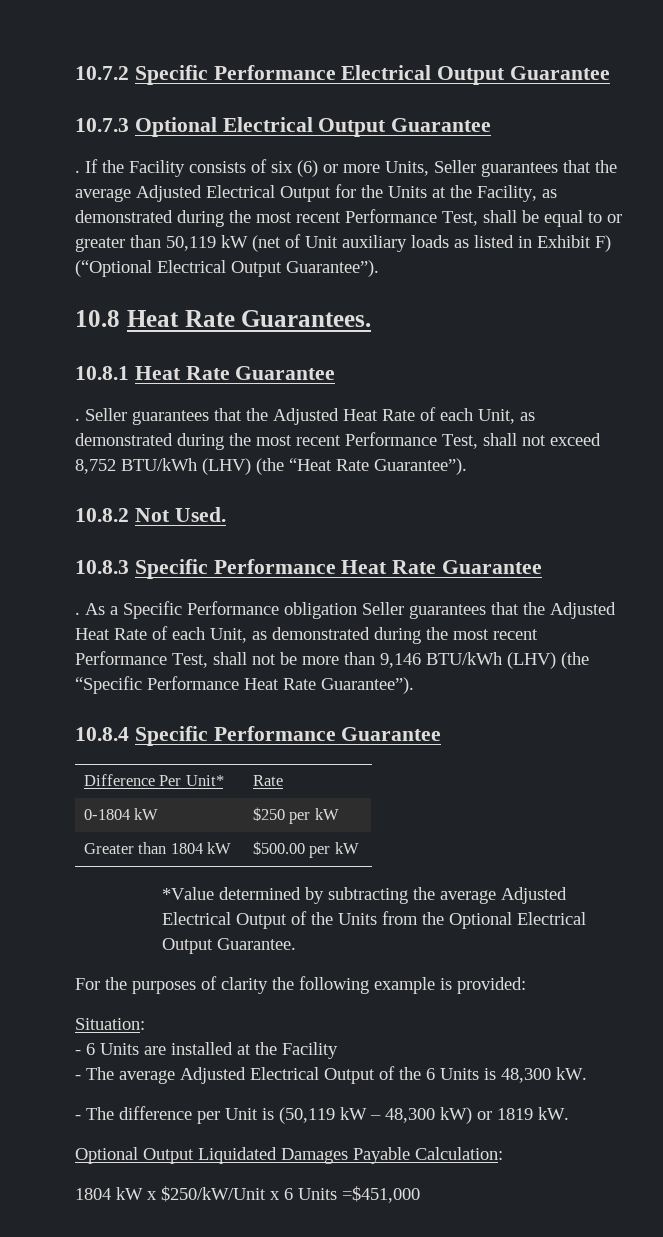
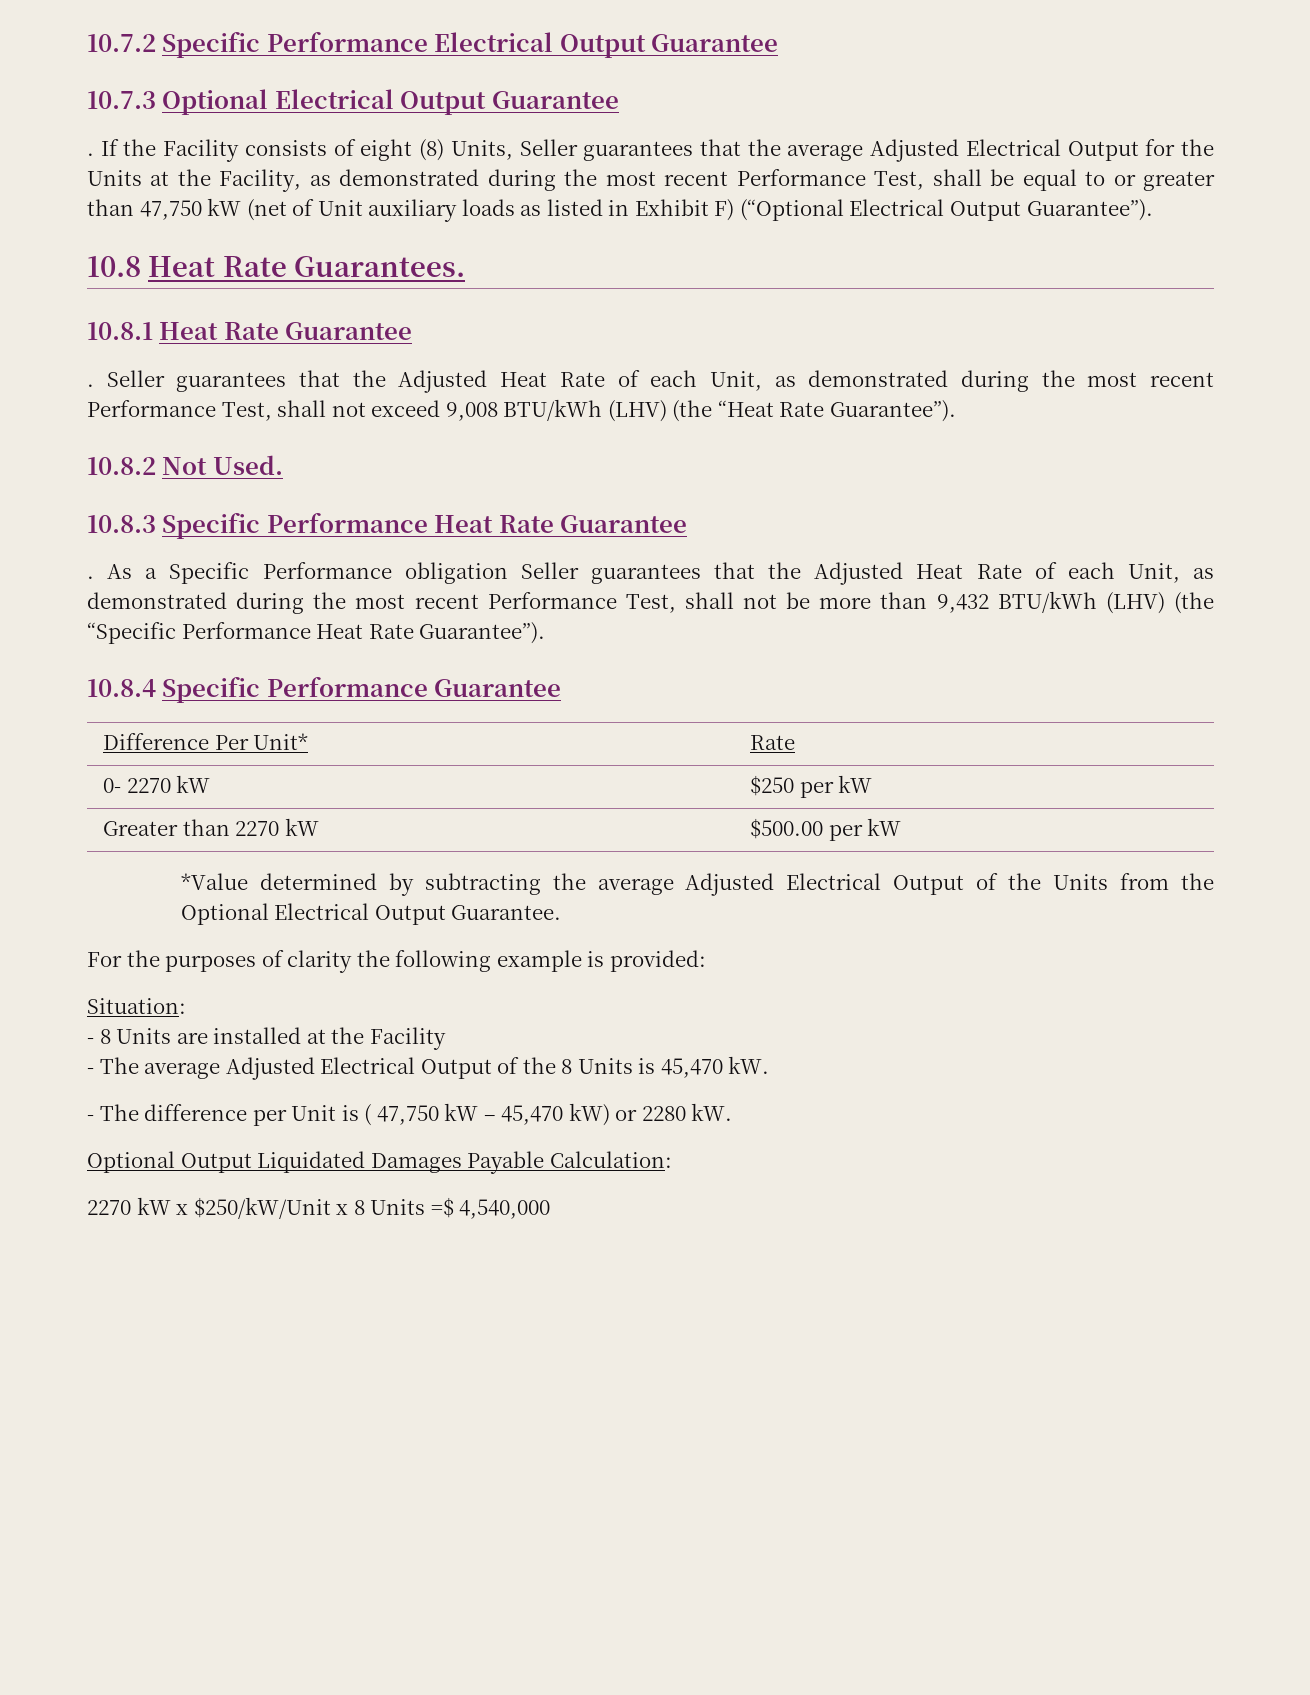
- If the Facility consists of six (6) or more Units, Seller guarantees that the average Adjusted Electrical Output for the Units at the Facility, as demonstrated during the most recent Performance Test, shall be equal to or greater than 50,119 kW (net of Unit auxiliary loads as listed in Exhibit F) (“Optional Electrical Output Guarantee”).
+ If the Facility consists of eight (8) Units, Seller guarantees that the average Adjusted Electrical Output for the Units at the Facility, as demonstrated during the most recent Performance Test, shall be equal to or greater than 47,750 kW (net of Unit auxiliary loads as listed in Exhibit F) (“Optional Electrical Output Guarantee”).
- Seller guarantees that the Adjusted Heat Rate of each Unit, as demonstrated during the most recent Performance Test, shall not exceed 8,752 BTU/kWh (LHV) (the “Heat Rate Guarantee”).
+ Seller guarantees that the Adjusted Heat Rate of each Unit, as demonstrated during the most recent Performance Test, shall not exceed 9,008 BTU/kWh (LHV) (the “Heat Rate Guarantee”).
- As a Specific Performance obligation Seller guarantees that the Adjusted Heat Rate of each Unit, as demonstrated during the most recent Performance Test, shall not be more than 9,146 BTU/kWh (LHV) (the “Specific Performance Heat Rate Guarantee”).
+ As a Specific Performance obligation Seller guarantees that the Adjusted Heat Rate of each Unit, as demonstrated during the most recent Performance Test, shall not be more than 9,432 BTU/kWh (LHV) (the “Specific Performance Heat Rate Guarantee”).
- 0-1804 kW | $250 per kW
+ 0- 2270 kW | $250 per kW
- Greater than 1804 kW | $500.00 per kW
+ Greater than 2270 kW | $500.00 per kW
- - 6 Units are installed at the Facility
+ - 8 Units are installed at the Facility
- - The average Adjusted Electrical Output of the 6 Units is 48,300 kW.
+ - The average Adjusted Electrical Output of the 8 Units is 45,470 kW.
- - The difference per Unit is (50,119 kW – 48,300 kW) or 1819 kW.
+ - The difference per Unit is ( 47,750 kW – 45,470 kW) or 2280 kW.
- 1804 kW x $250/kW/Unit x 6 Units =$451,000
+ 2270 kW x $250/kW/Unit x 8 Units =$ 4,540,000

